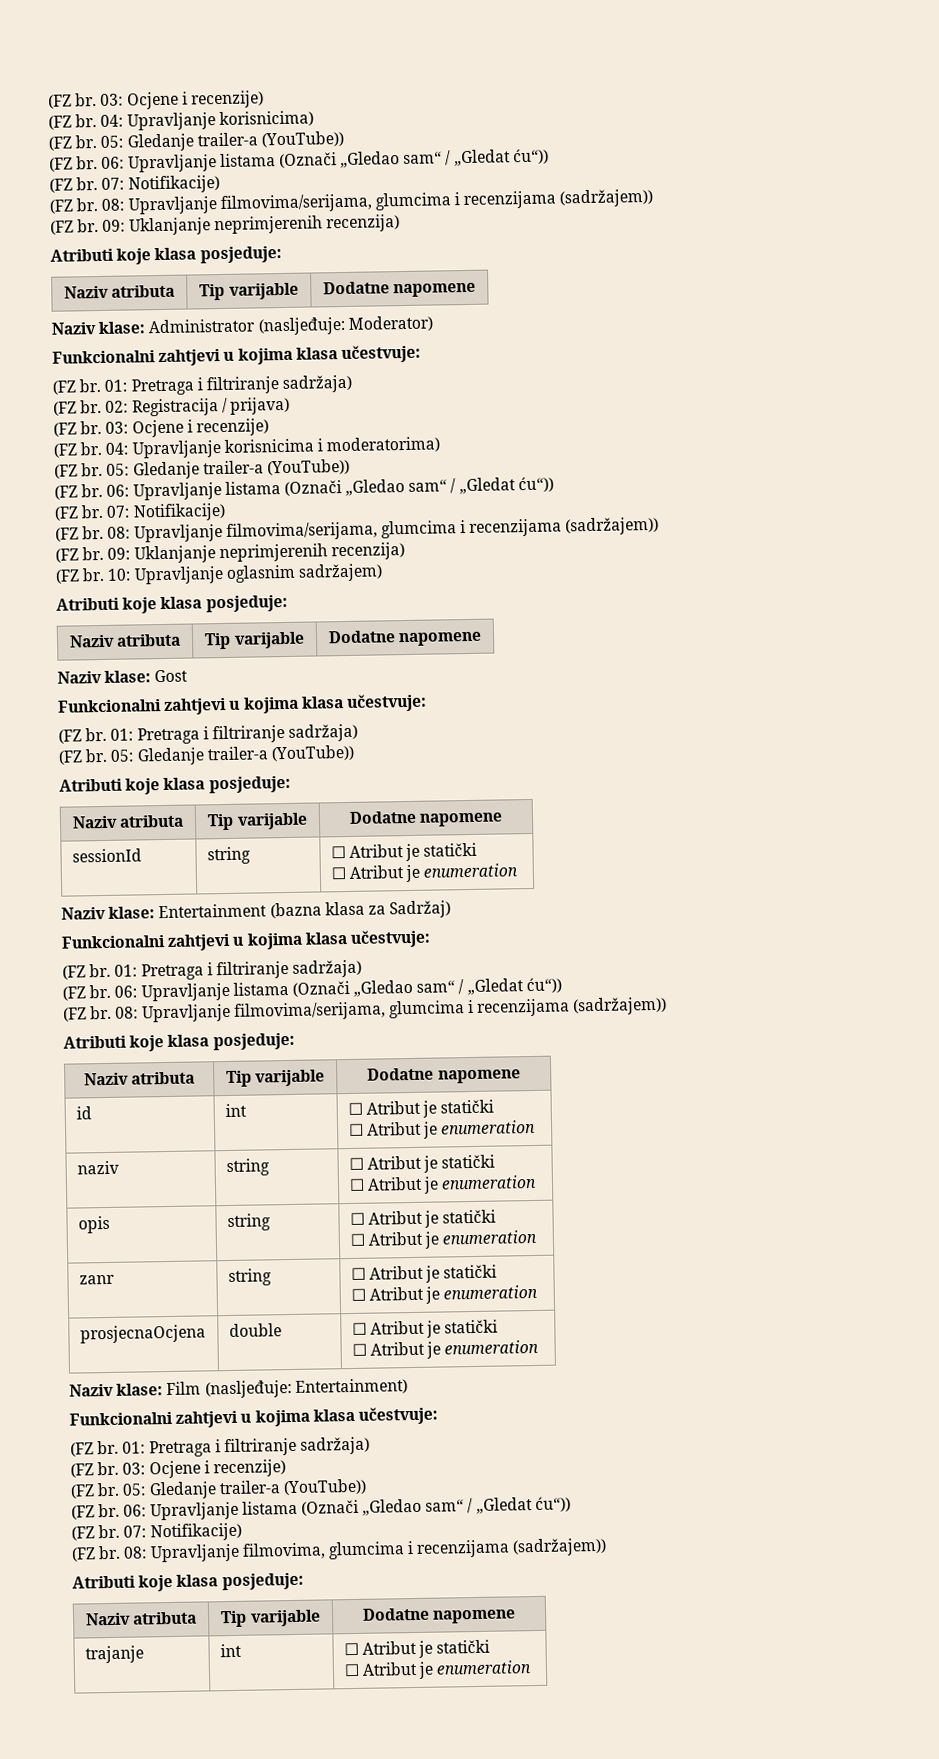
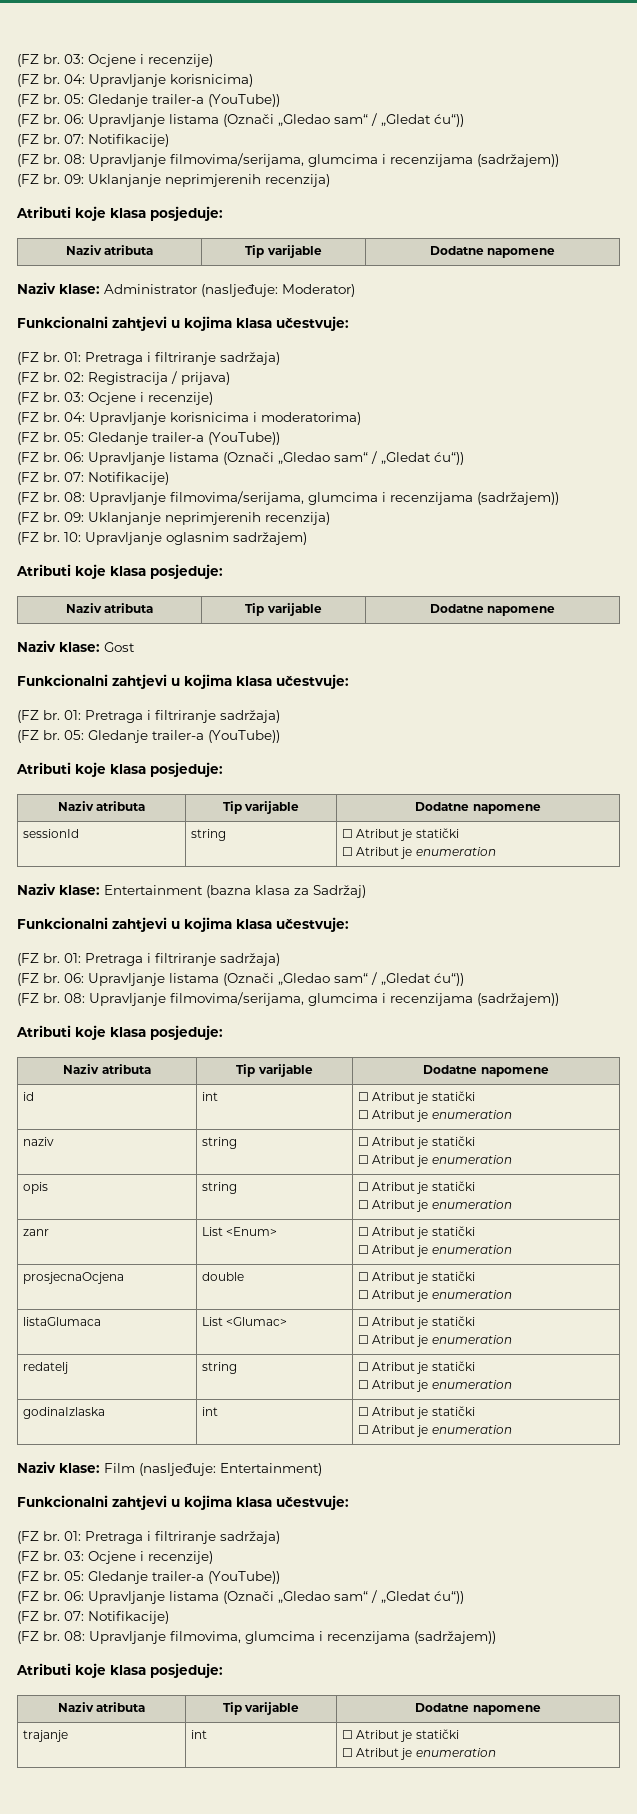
- zanr | string | ☐ Atribut je statički
+ zanr | List <Enum> | ☐ Atribut je statički
+ listaGlumaca | List <Glumac> | ☐ Atribut je statički
+ ☐ Atribut je enumeration
+ redatelj | string | ☐ Atribut je statički
+ ☐ Atribut je enumeration
+ godinaIzlaska | int | ☐ Atribut je statički
+ ☐ Atribut je enumeration

